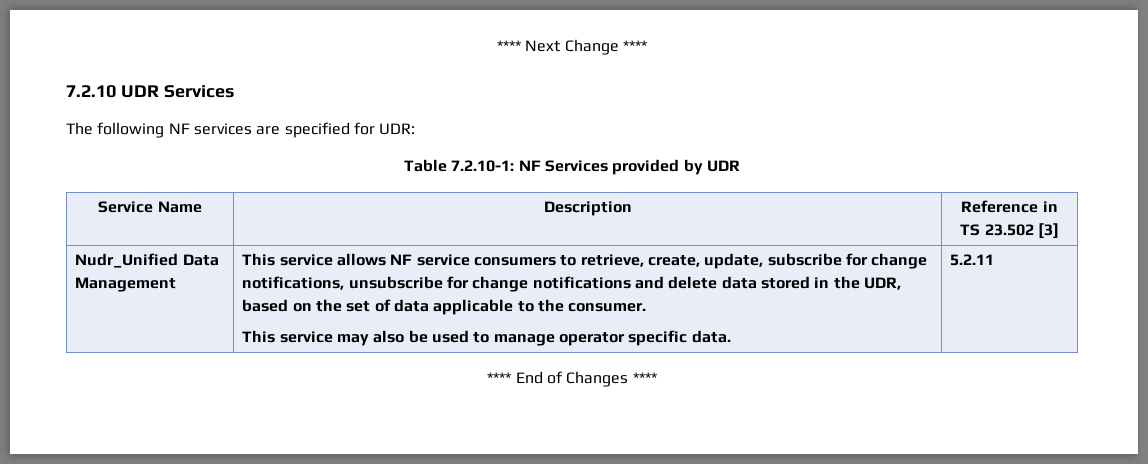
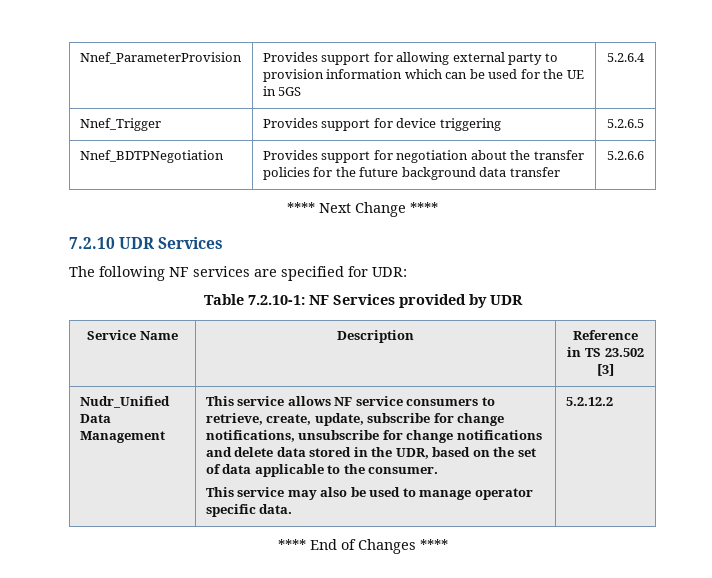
+ Nnef_ParameterProvision | Provides support for allowing external party to provision information which can be used for the UE in 5GS | 5.2.6.4
+ Nnef_Trigger | Provides support for device triggering | 5.2.6.5
+ Nnef_BDTPNegotiation | Provides support for negotiation about the transfer policies for the future background data transfer | 5.2.6.6
- 5.2.11
+ 5.2.12.2

